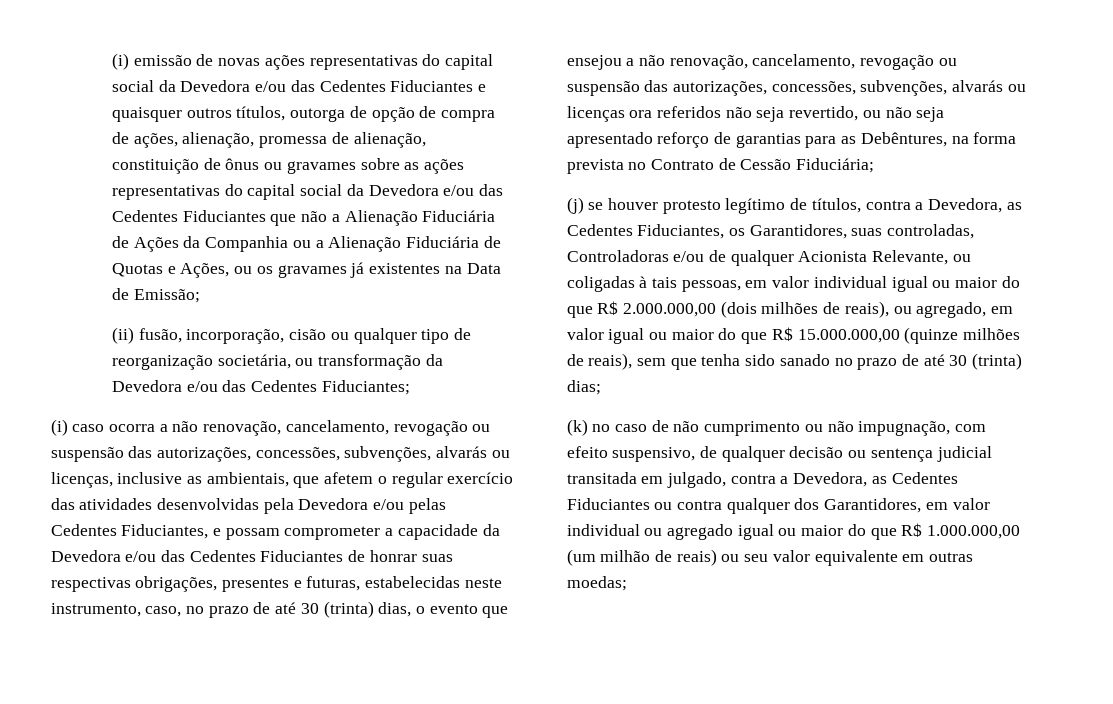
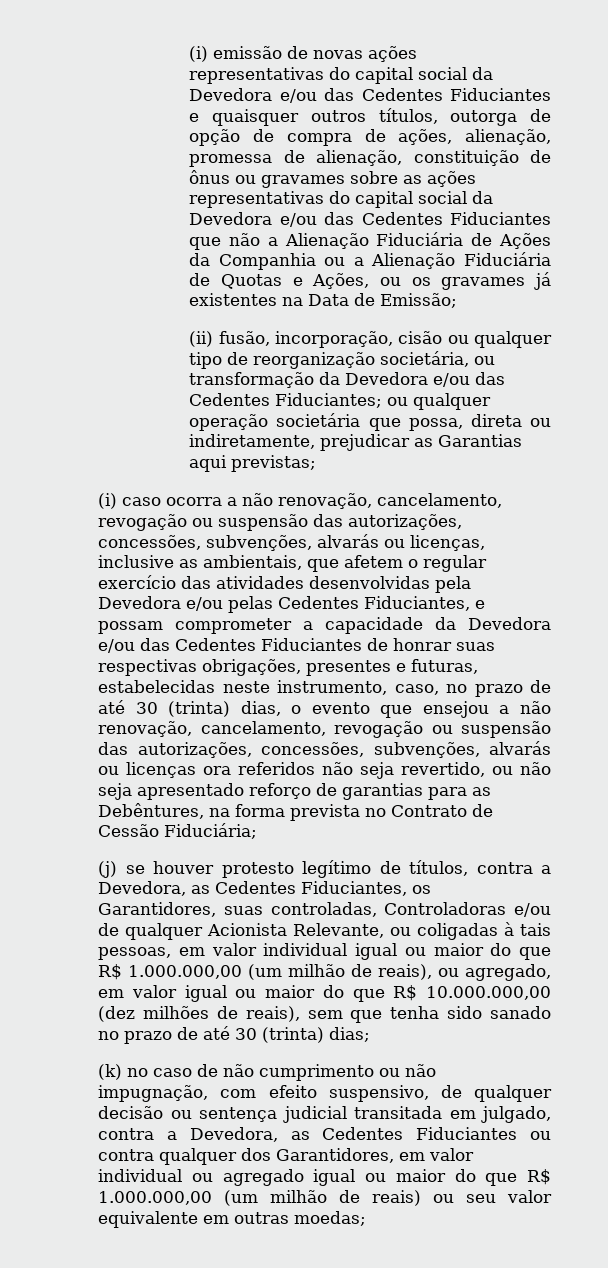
- (ii) fusão, incorporação, cisão ou qualquer tipo de reorganização societária, ou transformação da Devedora e/ou das Cedentes Fiduciantes;
+ (ii) fusão, incorporação, cisão ou qualquer tipo de reorganização societária, ou transformação da Devedora e/ou das Cedentes Fiduciantes; ou qualquer operação societária que possa, direta ou indiretamente, prejudicar as Garantias aqui previstas;
- (j) se houver protesto legítimo de títulos, contra a Devedora, as Cedentes Fiduciantes, os Garantidores, suas controladas, Controladoras e/ou de qualquer Acionista Relevante, ou coligadas à tais pessoas, em valor individual igual ou maior do que R$ 2.000.000,00 (dois milhões de reais), ou agregado, em valor igual ou maior do que R$ 15.000.000,00 (quinze milhões de reais), sem que tenha sido sanado no prazo de até 30 (trinta) dias;
+ (j) se houver protesto legítimo de títulos, contra a Devedora, as Cedentes Fiduciantes, os Garantidores, suas controladas, Controladoras e/ou de qualquer Acionista Relevante, ou coligadas à tais pessoas, em valor individual igual ou maior do que R$ 1.000.000,00 (um milhão de reais), ou agregado, em valor igual ou maior do que R$ 10.000.000,00 (dez milhões de reais), sem que tenha sido sanado no prazo de até 30 (trinta) dias;

